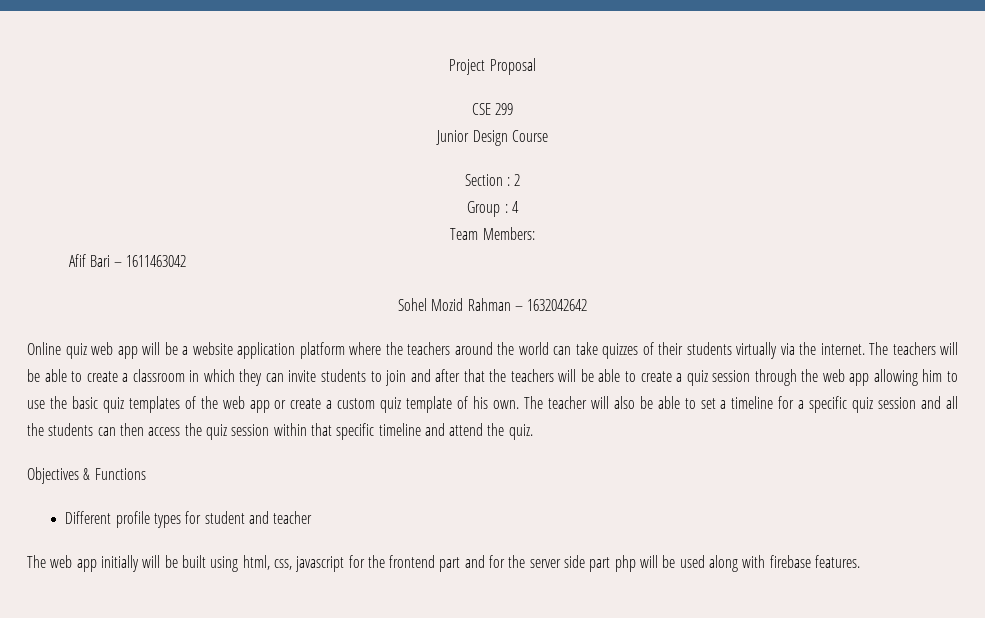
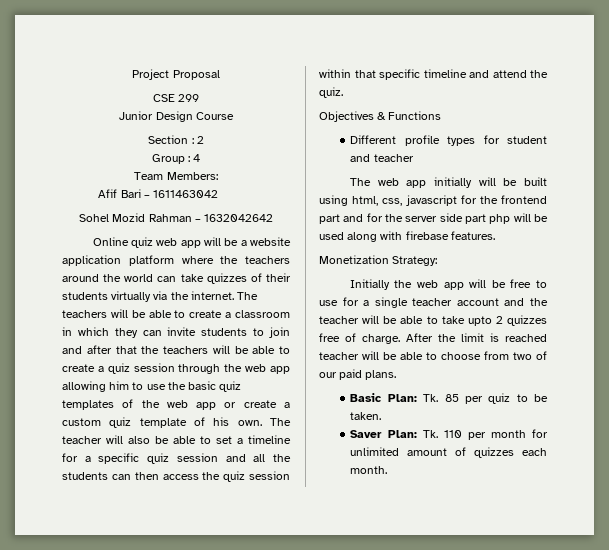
+ Monetization Strategy:
+ Initially the web app will be free to use for a single teacher account and the teacher will be able to take upto 2 quizzes free of charge. After the limit is reached teacher will be able to choose from two of our paid plans.
+ Basic Plan: Tk. 85 per quiz to be taken.
+ Saver Plan: Tk. 110 per month for unlimited amount of quizzes each month.

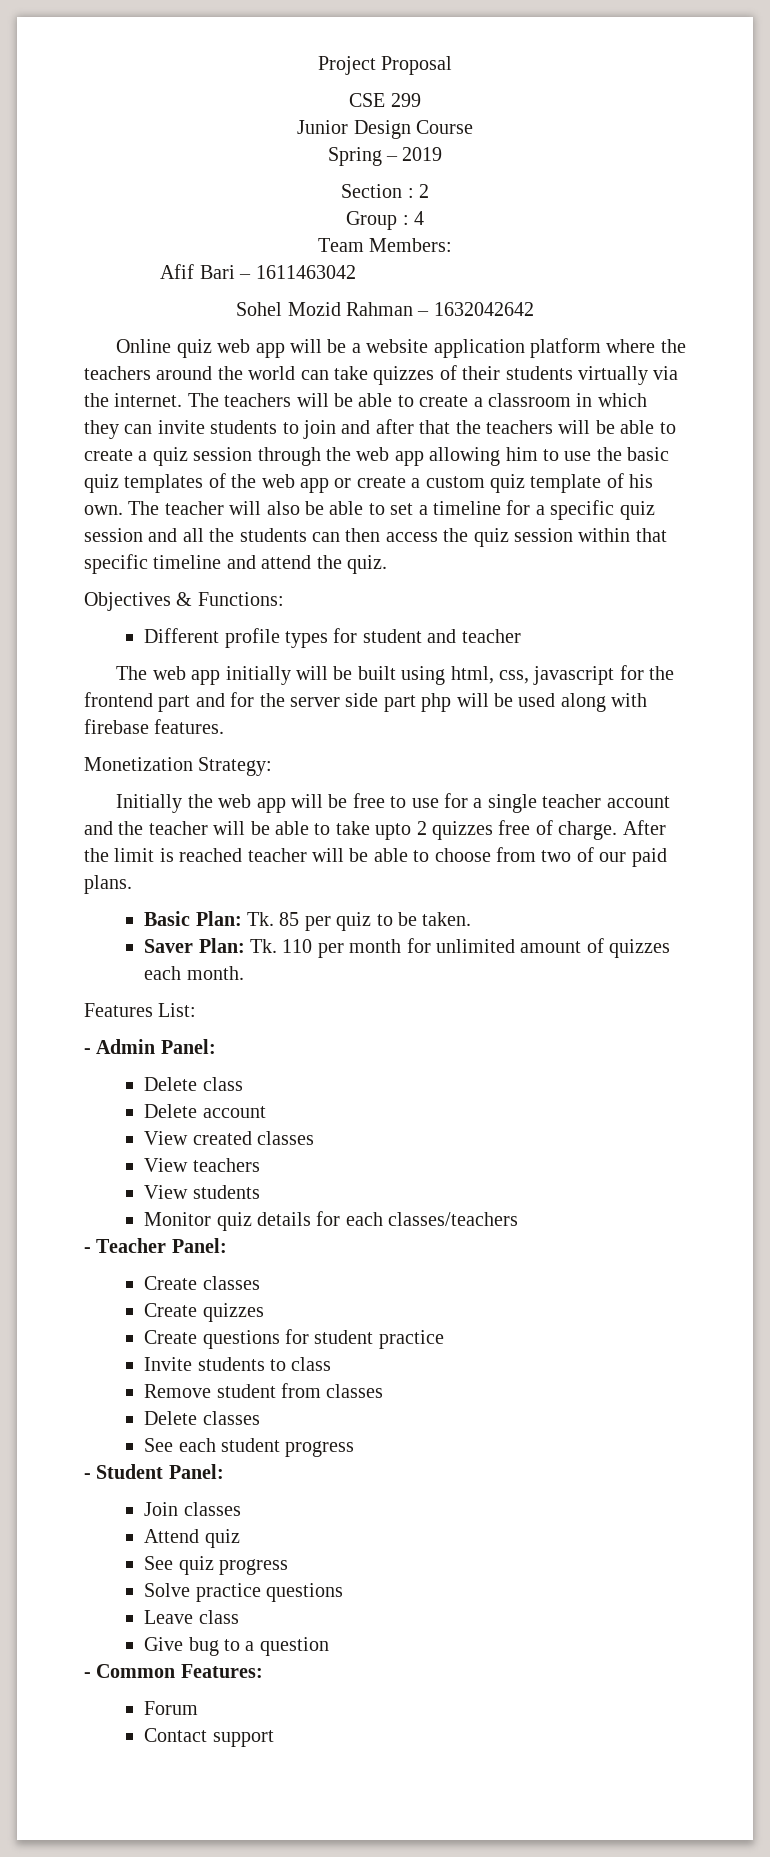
+ Spring – 2019
- Objectives & Functions
+ Objectives & Functions:
+ Features List:
+ - Admin Panel:
+ Delete class
+ Delete account
+ View created classes
+ View teachers
+ View students
+ Monitor quiz details for each classes/teachers
+ - Teacher Panel:
+ Create classes
+ Create quizzes
+ Create questions for student practice
+ Invite students to class
+ Remove student from classes
+ Delete classes
+ See each student progress
+ - Student Panel:
+ Join classes
+ Attend quiz
+ See quiz progress
+ Solve practice questions
+ Leave class
+ Give bug to a question
+ - Common Features:
+ Forum
+ Contact support

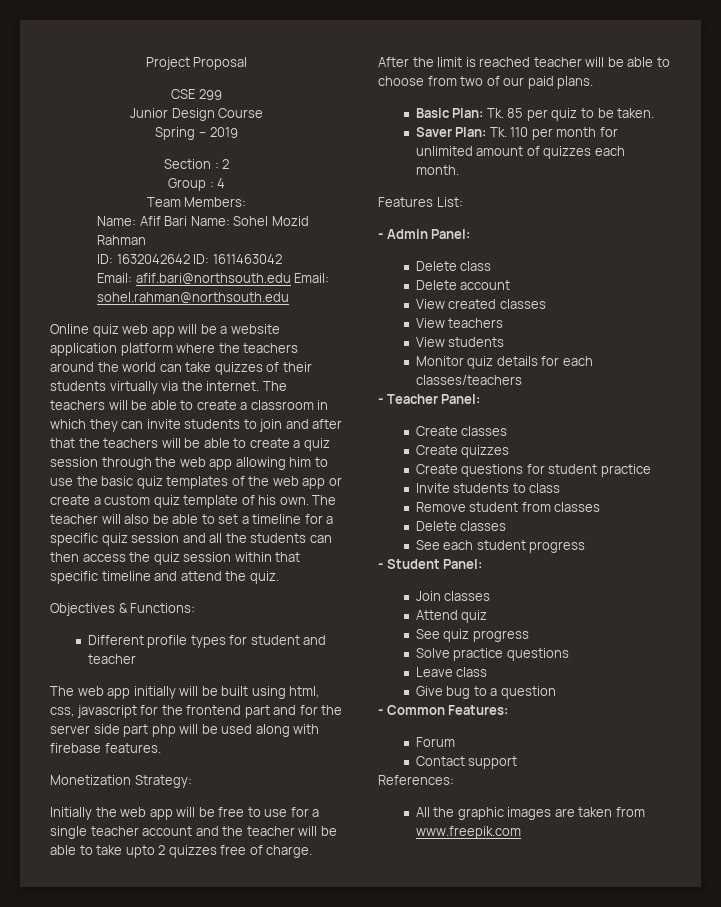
- Afif Bari – 1611463042
- Sohel Mozid Rahman – 1632042642
+ Name: Afif Bari Name: Sohel Mozid Rahman
+ ID: 1632042642 ID: 1611463042
+ Email: afif.bari@northsouth.edu Email: sohel.rahman@northsouth.edu
+ References:
+ All the graphic images are taken from www.freepik.com

